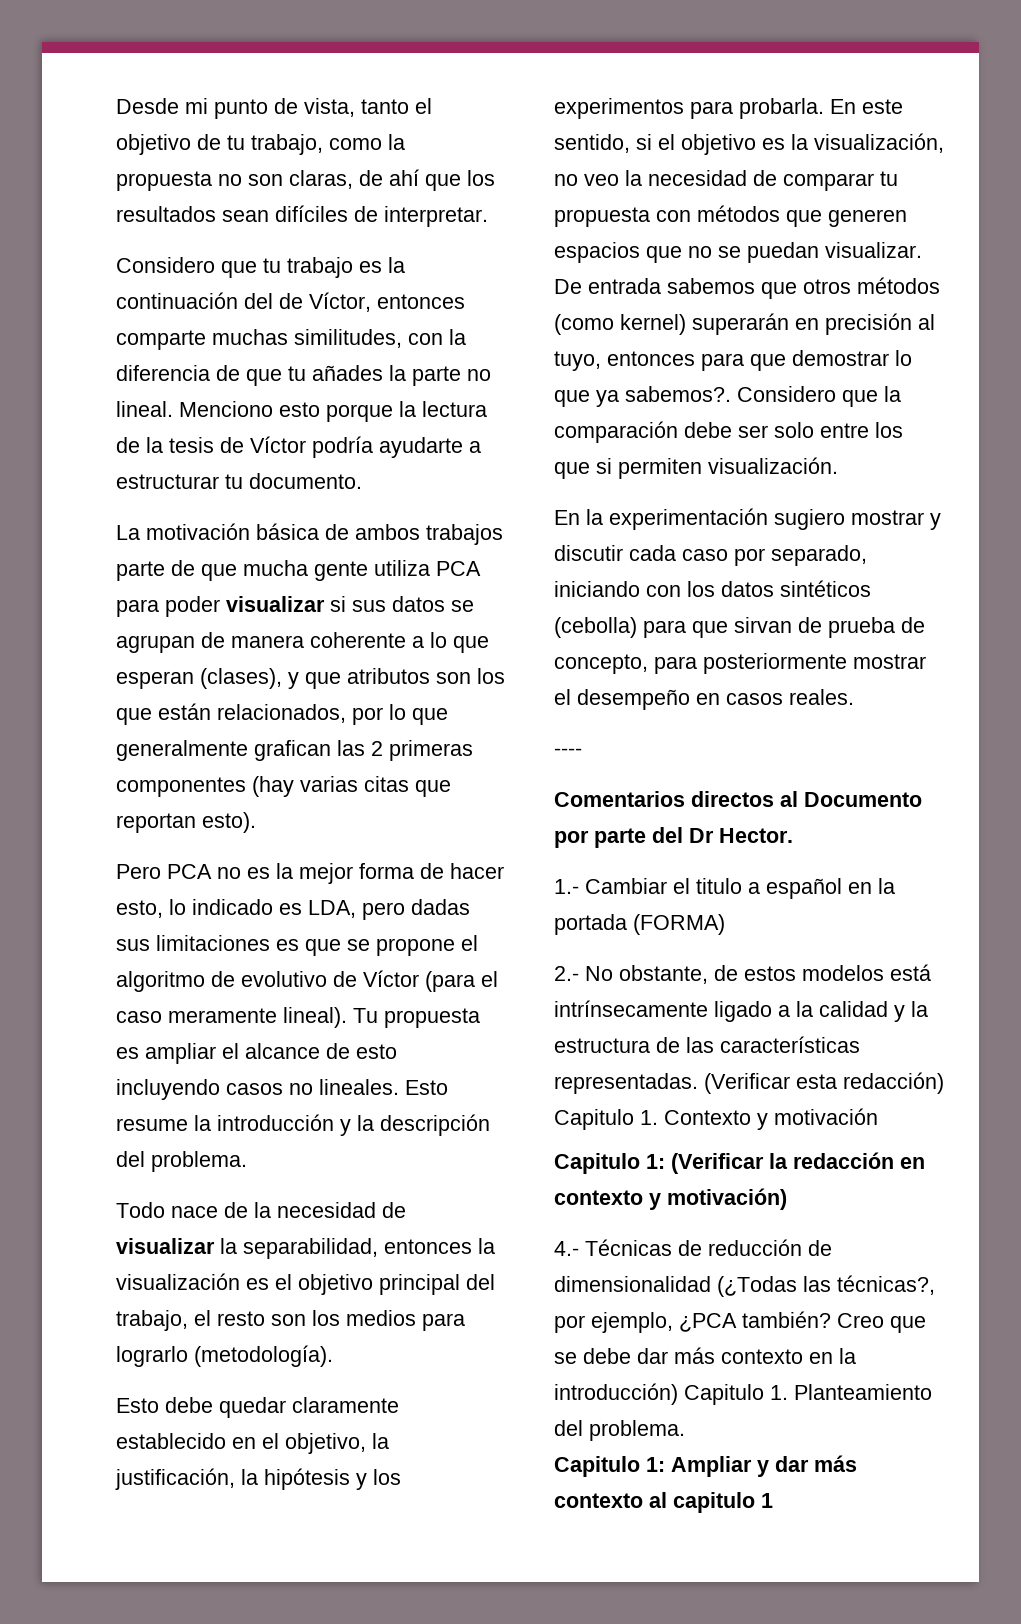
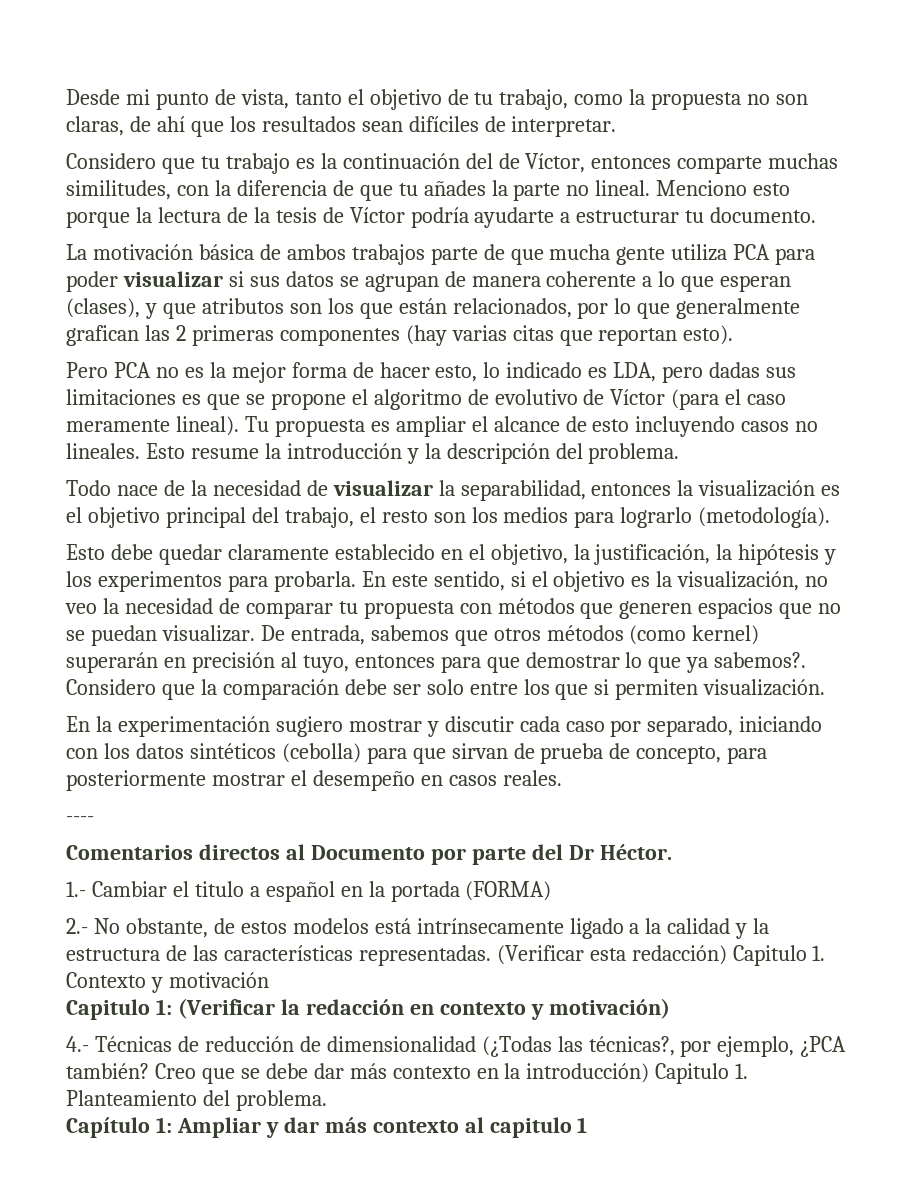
- De entrada sabemos que otros métodos (como kernel) superarán en precisión al tuyo, entonces para que demostrar lo que ya sabemos?.
+ De entrada, sabemos que otros métodos (como kernel) superarán en precisión al tuyo, entonces para que demostrar lo que ya sabemos?.
- Comentarios directos al Documento por parte del Dr Hector.
+ Comentarios directos al Documento por parte del Dr Héctor.
- Capitulo 1: Ampliar y dar más contexto al capitulo 1
+ Capítulo 1: Ampliar y dar más contexto al capitulo 1

